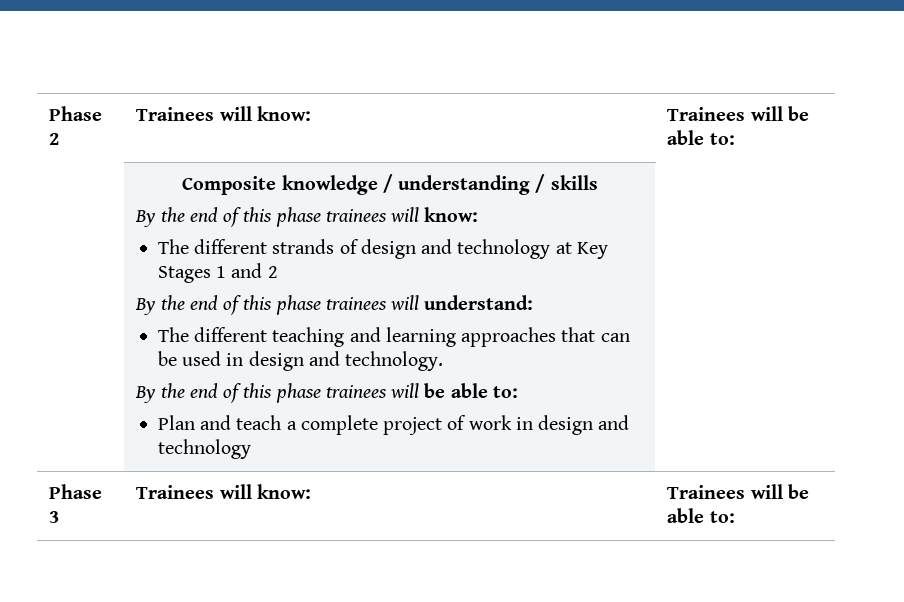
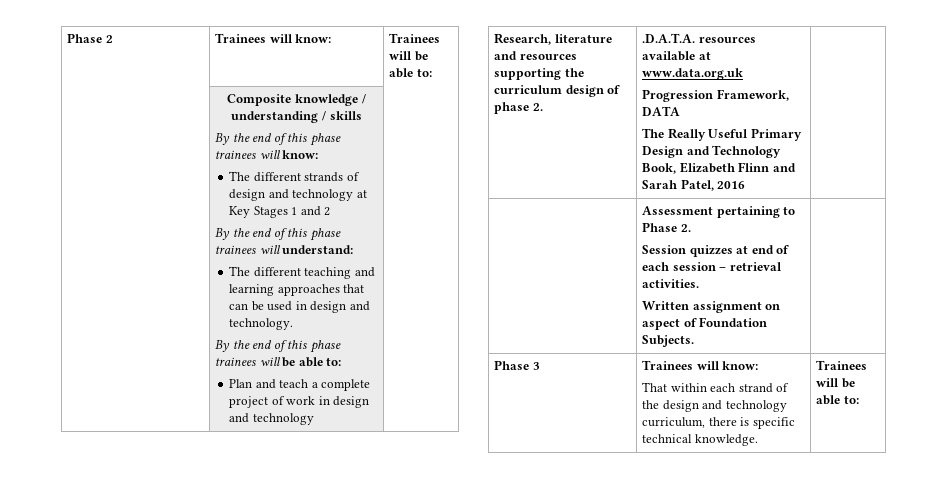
+ Research, literature and resources supporting the curriculum design of phase 2. | .D.A.T.A. resources available at www.data.org.uk
+ Progression Framework, DATA
+ The Really Useful Primary Design and Technology Book, Elizabeth Flinn and Sarah Patel, 2016 |
+ | Assessment pertaining to Phase 2.
+ Session quizzes at end of each session – retrieval activities.
+ Written assignment on aspect of Foundation Subjects. |
- Phase 3 | Trainees will know: | Trainees will be able to:
+ Phase 3 | Trainees will know:
+ That within each strand of the design and technology curriculum, there is specific technical knowledge. | Trainees will be able to:

